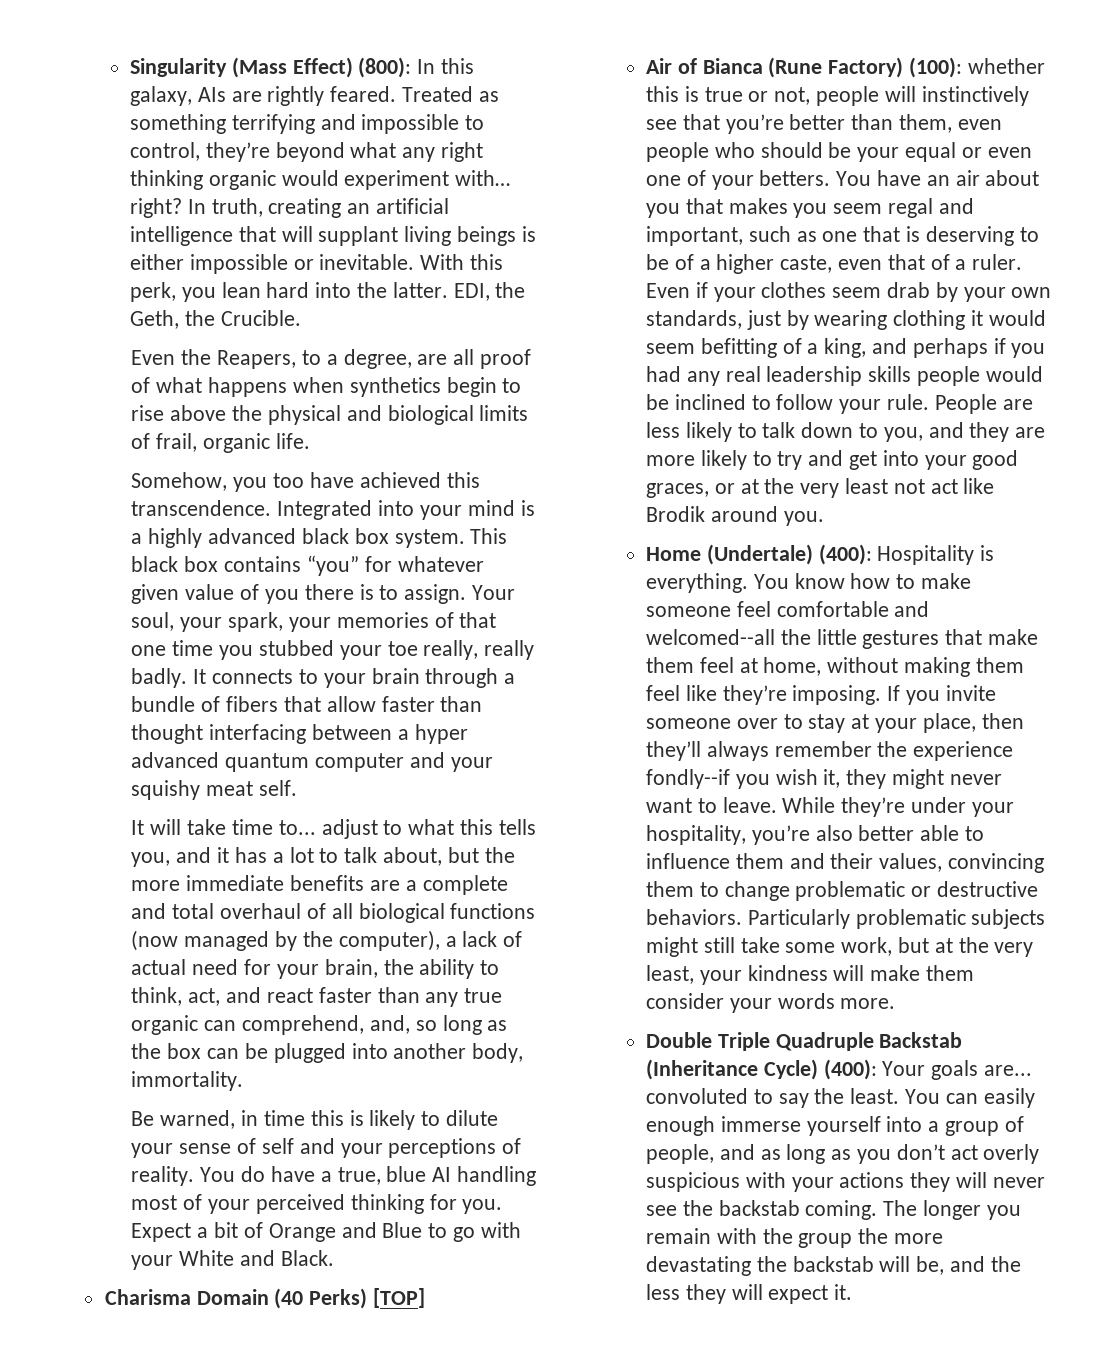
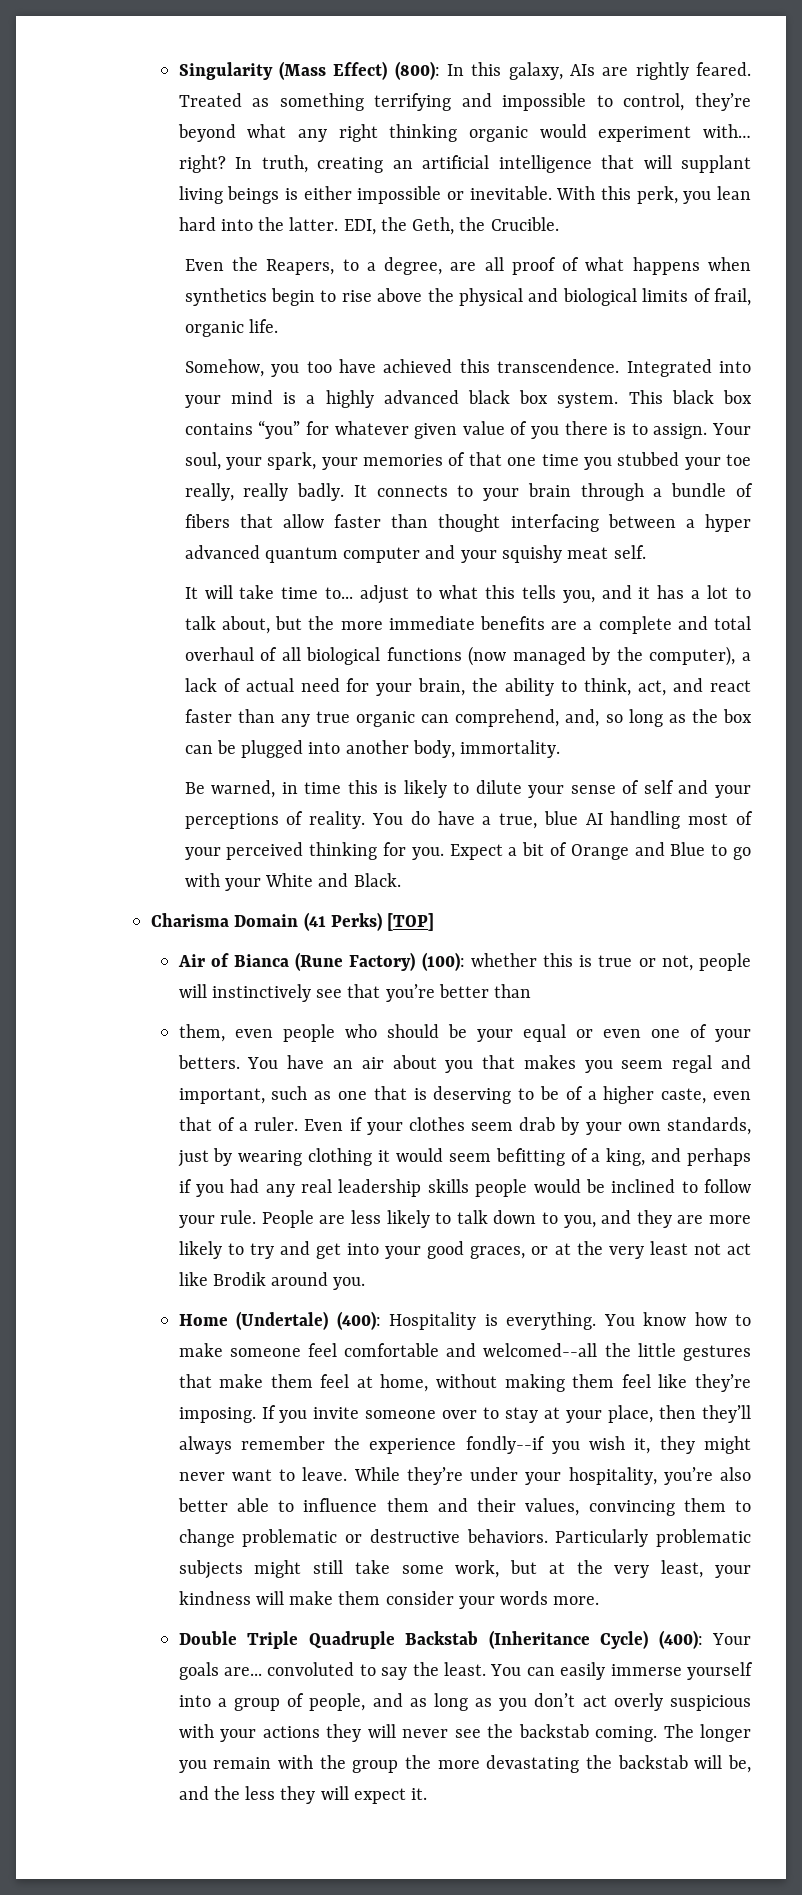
- Charisma Domain (40 Perks) [TOP]
+ Charisma Domain (41 Perks) [TOP]
- Air of Bianca (Rune Factory) (100): whether this is true or not, people will instinctively see that you’re better than them, even people who should be your equal or even one of your betters.
+ Air of Bianca (Rune Factory) (100): whether this is true or not, people will instinctively see that you’re better than
+ them, even people who should be your equal or even one of your betters.
- You can easily enough immerse yourself into a group of people, and as long as you don’t act overly suspicious with your actions they will never see the backstab coming.
+ You can easily immerse yourself into a group of people, and as long as you don’t act overly suspicious with your actions they will never see the backstab coming.

